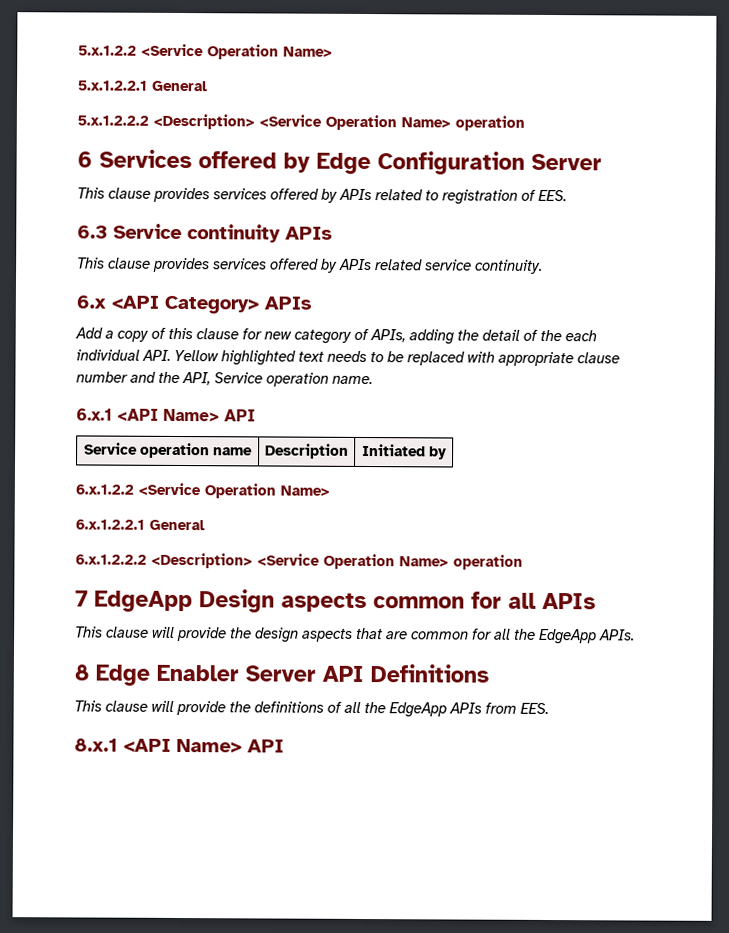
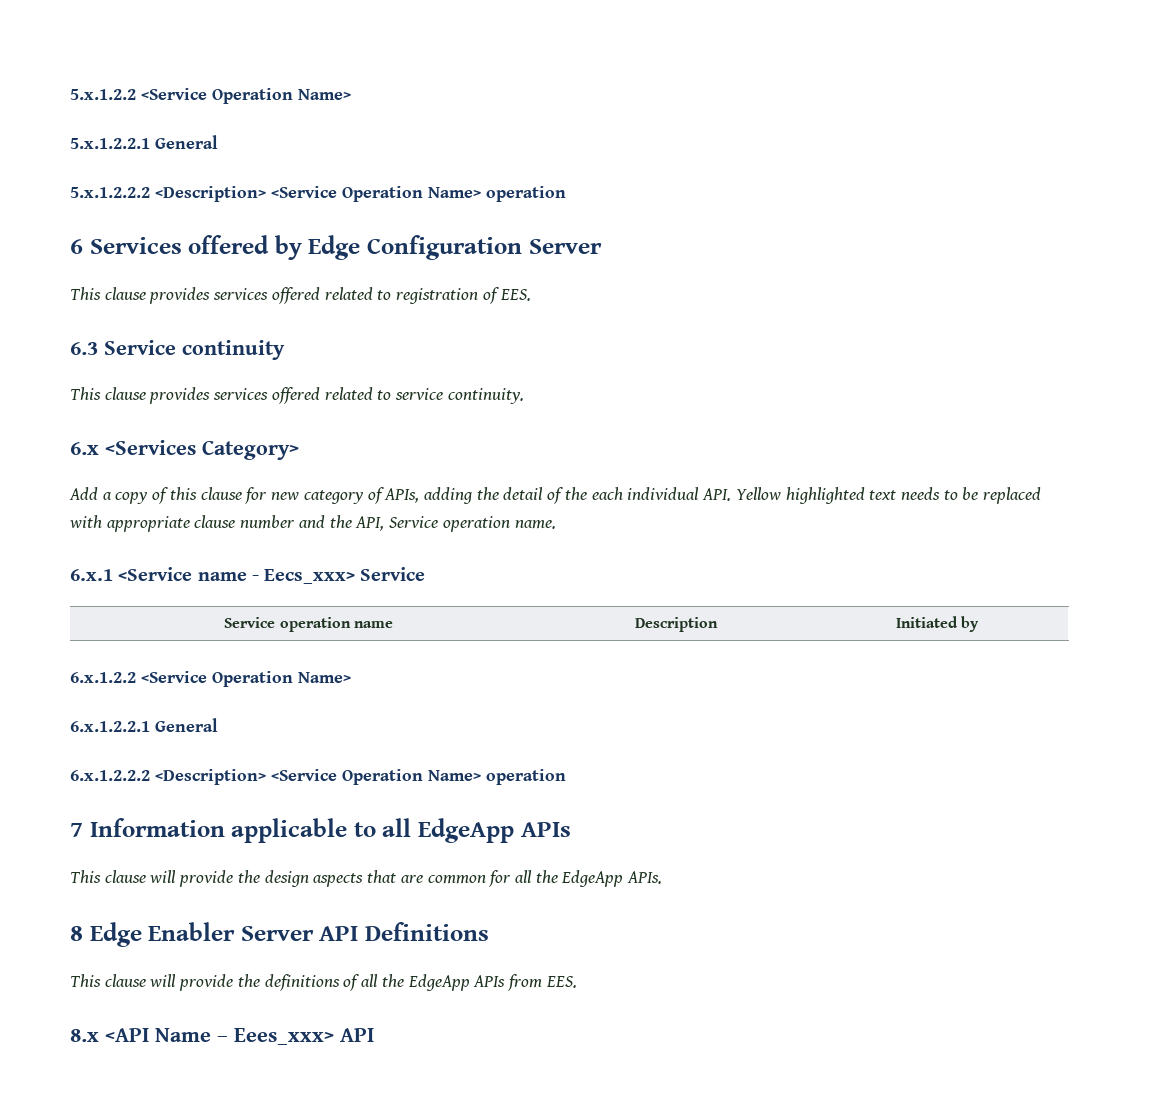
- This clause provides services offered by APIs related to registration of EES.
+ This clause provides services offered related to registration of EES.
- 6.3 Service continuity APIs
- This clause provides services offered by APIs related service continuity.
+ 6.3 Service continuity
+ This clause provides services offered related to service continuity.
- 6.x <API Category> APIs
+ 6.x <Services Category>
- 6.x.1 <API Name> API
+ 6.x.1 <Service name - Eecs_xxx> Service
- 7 EdgeApp Design aspects common for all APIs
+ 7 Information applicable to all EdgeApp APIs
- 8.x.1 <API Name> API
+ 8.x <API Name – Eees_xxx> API

